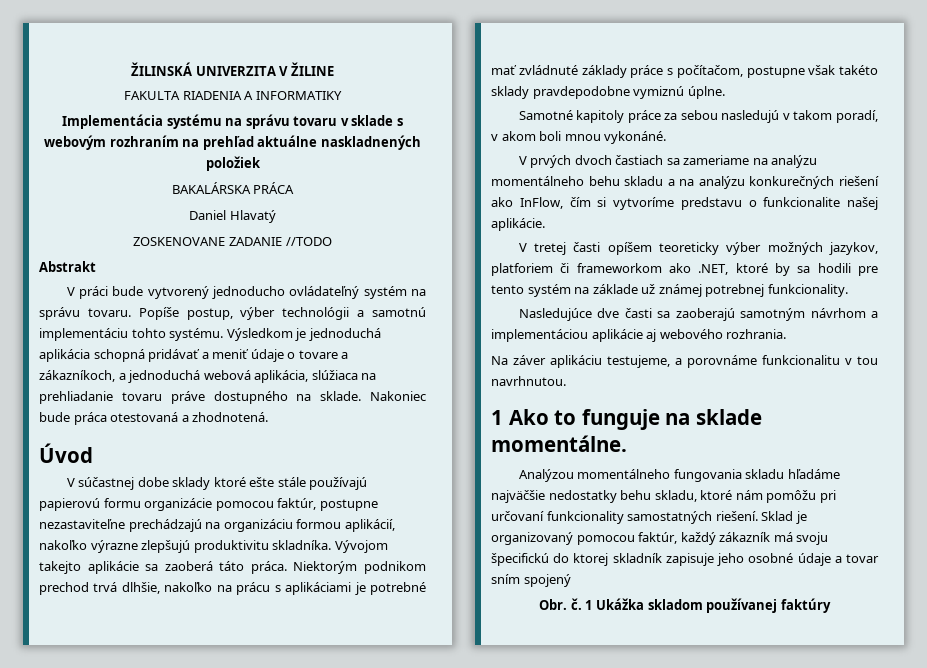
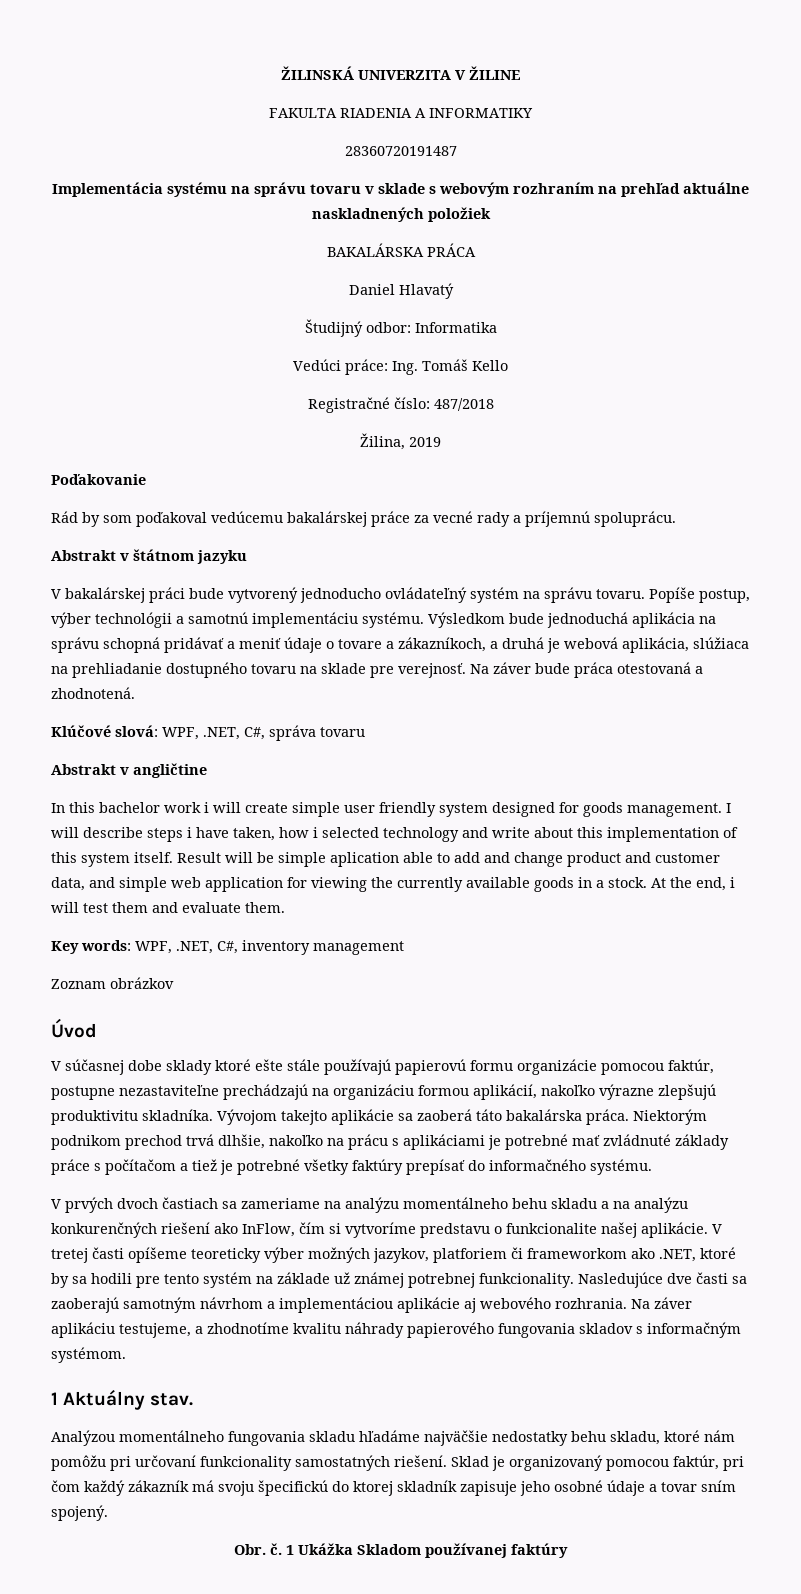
+ 28360720191487
- ZOSKENOVANE ZADANIE //TODO
- Abstrakt
- V práci bude vytvorený jednoducho ovládateľný systém na správu tovaru.
+ Študijný odbor: Informatika
+ Vedúci práce: Ing. Tomáš Kello
+ Registračné číslo: 487/2018
+ Žilina, 2019
+ Poďakovanie
+ Rád by som poďakoval vedúcemu bakalárskej práce za vecné rady a príjemnú spoluprácu.
+ Abstrakt v štátnom jazyku
+ V bakalárskej práci bude vytvorený jednoducho ovládateľný systém na správu tovaru.
- Popíše postup, výber technológii a samotnú implementáciu tohto systému.
+ Popíše postup, výber technológii a samotnú implementáciu systému.
- Výsledkom je jednoduchá aplikácia schopná pridávať a meniť údaje o tovare a zákazníkoch, a jednoduchá webová aplikácia, slúžiaca na prehliadanie tovaru práve dostupného na sklade. Nakoniec bude práca otestovaná a zhodnotená.
+ Výsledkom bude jednoduchá aplikácia na správu schopná pridávať a meniť údaje o tovare a zákazníkoch, a druhá je webová aplikácia, slúžiaca na prehliadanie dostupného tovaru na sklade pre verejnosť. Na záver bude práca otestovaná a zhodnotená.
+ Klúčové slová: WPF, .NET, C#, správa tovaru
+ Abstrakt v angličtine
+ In this bachelor work i will create simple user friendly system designed for goods management. I will describe steps i have taken, how i selected technology and write about this implementation of this system itself. Result will be simple aplication able to add and change product and customer data, and simple web application for viewing the currently available goods in a stock. At the end, i will test them and evaluate them.
+ Key words: WPF, .NET, C#, inventory management
+ Zoznam obrázkov
- V súčastnej dobe sklady ktoré ešte stále používajú papierovú formu organizácie pomocou faktúr, postupne nezastaviteľne prechádzajú na organizáciu formou aplikácií, nakoľko výrazne zlepšujú produktivitu skladníka.
+ V súčasnej dobe sklady ktoré ešte stále používajú papierovú formu organizácie pomocou faktúr, postupne nezastaviteľne prechádzajú na organizáciu formou aplikácií, nakoľko výrazne zlepšujú produktivitu skladníka.
- Vývojom takejto aplikácie sa zaoberá táto práca.
+ Vývojom takejto aplikácie sa zaoberá táto bakalárska práca.
- Niektorým podnikom prechod trvá dlhšie, nakoľko na prácu s aplikáciami je potrebné mať zvládnuté základy práce s počítačom, postupne však takéto sklady pravdepodobne vymiznú úplne.
- Samotné kapitoly práce za sebou nasledujú v takom poradí, v akom boli mnou vykonáné.
+ Niektorým podnikom prechod trvá dlhšie, nakoľko na prácu s aplikáciami je potrebné mať zvládnuté základy práce s počítačom a tiež je potrebné všetky faktúry prepísať do informačného systému.
- V prvých dvoch častiach sa zameriame na analýzu momentálneho behu skladu a na analýzu konkurečných riešení ako InFlow, čím si vytvoríme predstavu o funkcionalite našej aplikácie.
- V tretej časti opíšem teoreticky výber možných jazykov, platforiem či frameworkom ako .NET, ktoré by sa hodili pre tento systém na základe už známej potrebnej funkcionality.
- Nasledujúce dve časti sa zaoberajú samotným návrhom a implementáciou aplikácie aj webového rozhrania.
- Na záver aplikáciu testujeme, a porovnáme funkcionalitu v tou navrhnutou.
- 1 Ako to funguje na sklade momentálne.
+ V prvých dvoch častiach sa zameriame na analýzu momentálneho behu skladu a na analýzu konkurenčných riešení ako InFlow, čím si vytvoríme predstavu o funkcionalite našej aplikácie. V tretej časti opíšeme teoreticky výber možných jazykov, platforiem či frameworkom ako .NET, ktoré by sa hodili pre tento systém na základe už známej potrebnej funkcionality. Nasledujúce dve časti sa zaoberajú samotným návrhom a implementáciou aplikácie aj webového rozhrania. Na záver aplikáciu testujeme, a zhodnotíme kvalitu náhrady papierového fungovania skladov s informačným systémom.
+ 1 Aktuálny stav.
- Sklad je organizovaný pomocou faktúr, každý zákazník má svoju špecifickú do ktorej skladník zapisuje jeho osobné údaje a tovar sním spojený
+ Sklad je organizovaný pomocou faktúr, pri čom každý zákazník má svoju špecifickú do ktorej skladník zapisuje jeho osobné údaje a tovar sním spojený.
- 1 Ukážka skladom používanej faktúry
+ 1 Ukážka Skladom používanej faktúry

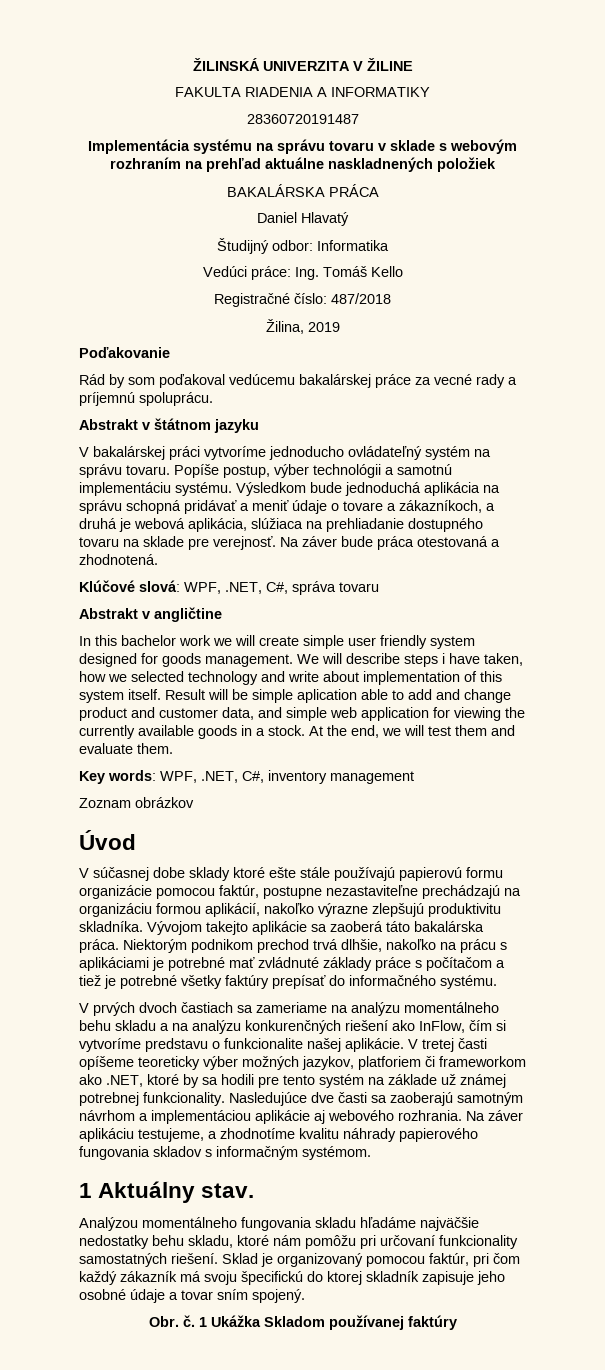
- V bakalárskej práci bude vytvorený jednoducho ovládateľný systém na správu tovaru.
+ V bakalárskej práci vytvoríme jednoducho ovládateľný systém na správu tovaru.
- In this bachelor work i will create simple user friendly system designed for goods management.
+ In this bachelor work we will create simple user friendly system designed for goods management.
- I will describe steps i have taken, how i selected technology and write about this implementation of this system itself.
+ We will describe steps i have taken, how we selected technology and write about implementation of this system itself.
- At the end, i will test them and evaluate them.
+ At the end, we will test them and evaluate them.

